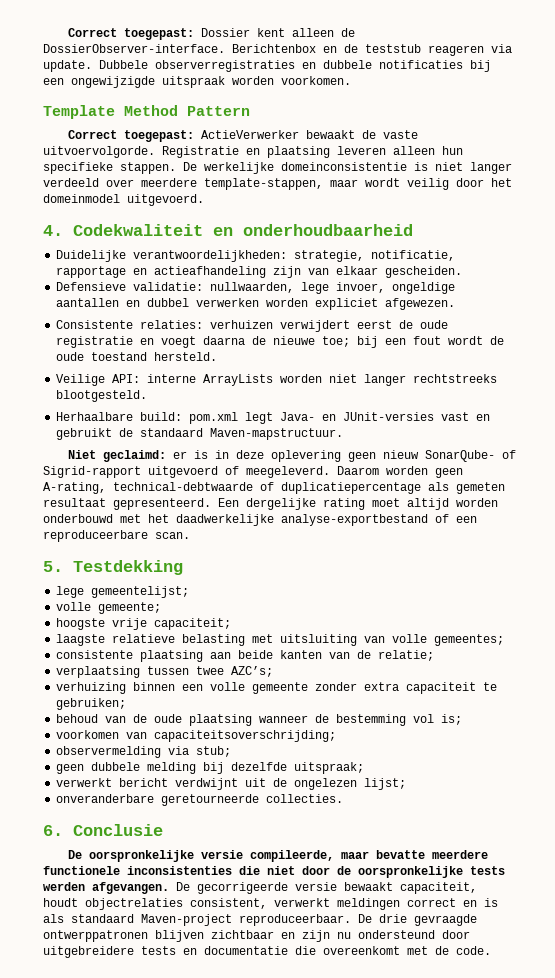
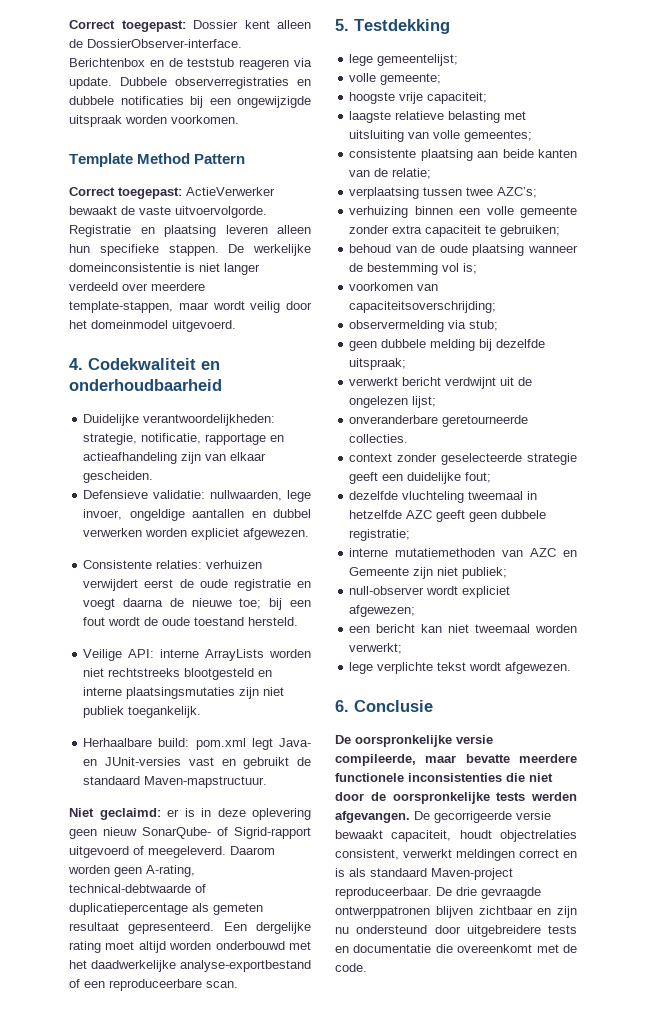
- Veilige API: interne ArrayLists worden niet langer rechtstreeks blootgesteld.
+ Veilige API: interne ArrayLists worden niet rechtstreeks blootgesteld en interne plaatsingsmutaties zijn niet publiek toegankelijk.
+ context zonder geselecteerde strategie geeft een duidelijke fout;
+ dezelfde vluchteling tweemaal in hetzelfde AZC geeft geen dubbele registratie;
+ interne mutatiemethoden van AZC en Gemeente zijn niet publiek;
+ null-observer wordt expliciet afgewezen;
+ een bericht kan niet tweemaal worden verwerkt;
+ lege verplichte tekst wordt afgewezen.

